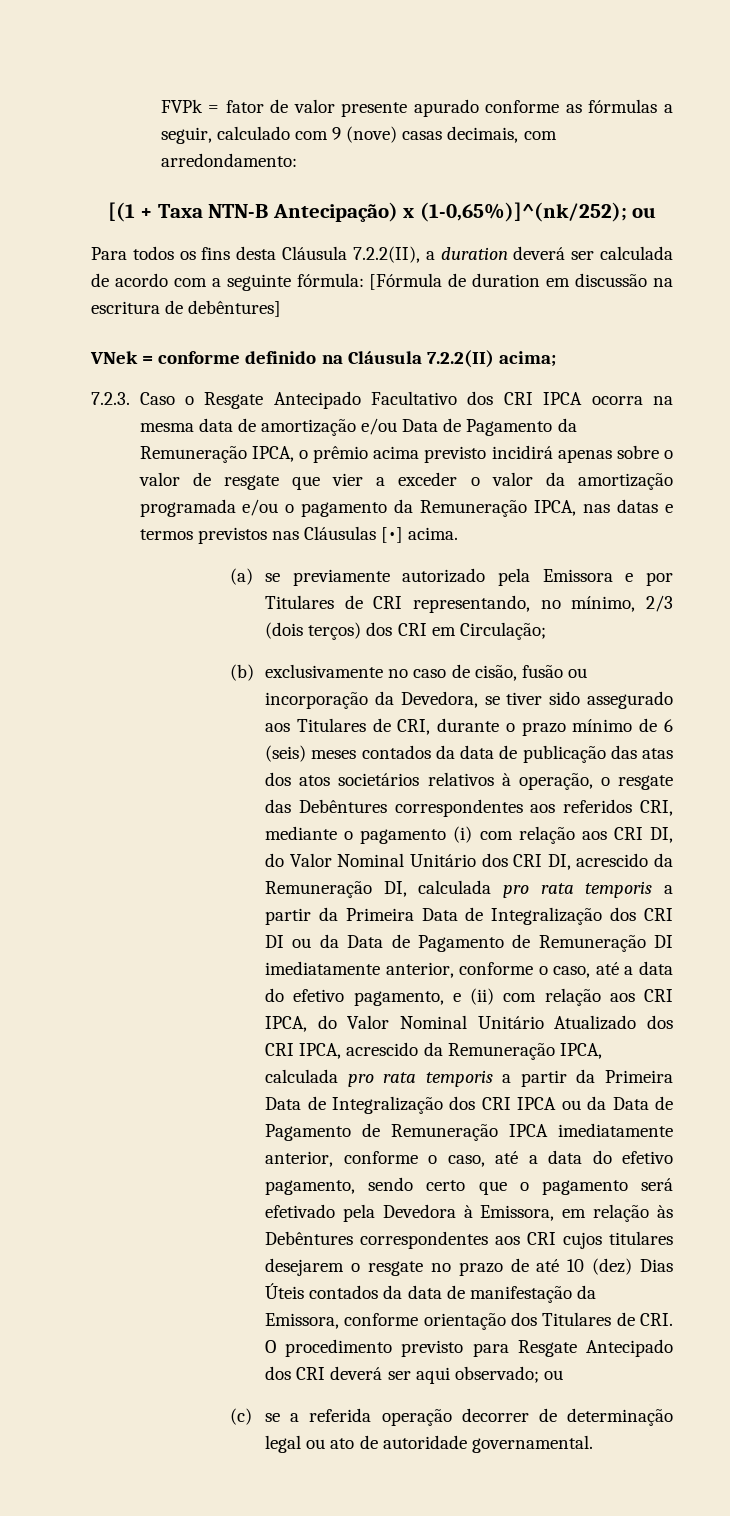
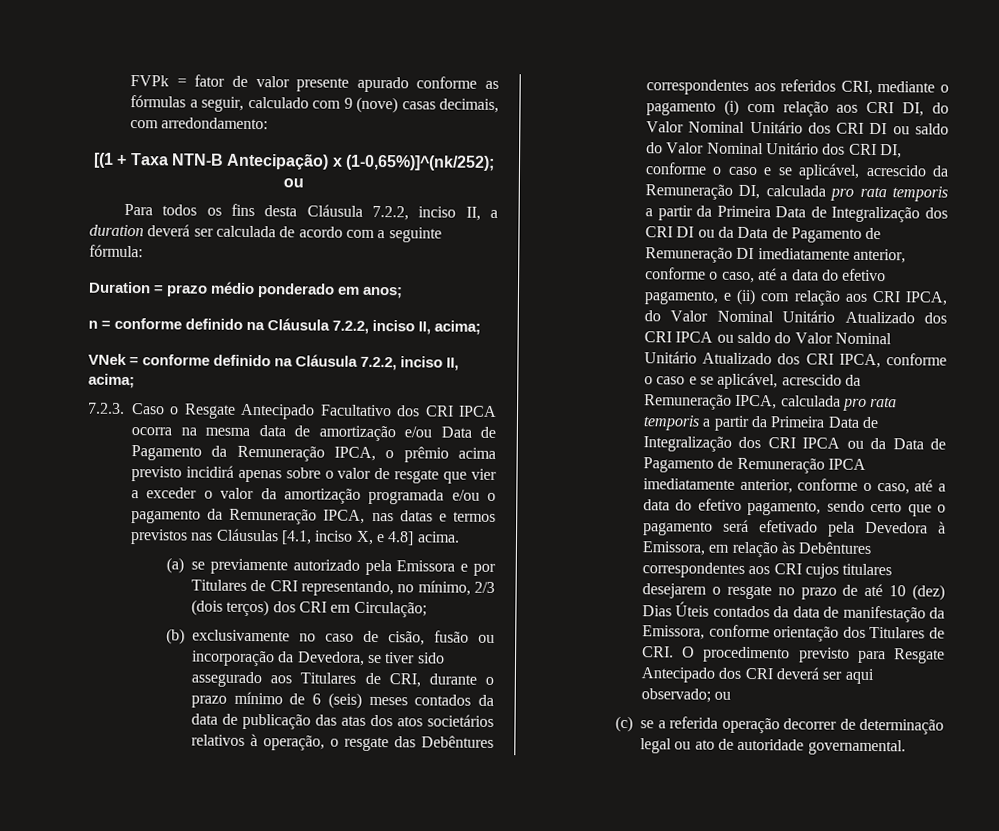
- Para todos os fins desta Cláusula 7.2.2(II), a duration deverá ser calculada de acordo com a seguinte fórmula: [Fórmula de duration em discussão na escritura de debêntures]
+ Para todos os fins desta Cláusula 7.2.2, inciso II, a duration deverá ser calculada de acordo com a seguinte fórmula:
+ Duration = prazo médio ponderado em anos;
+ n = conforme definido na Cláusula 7.2.2, inciso II, acima;
- VNek = conforme definido na Cláusula 7.2.2(II) acima;
+ VNek = conforme definido na Cláusula 7.2.2, inciso II, acima;
- 7.2.3. Caso o Resgate Antecipado Facultativo dos CRI IPCA ocorra na mesma data de amortização e/ou Data de Pagamento da Remuneração IPCA, o prêmio acima previsto incidirá apenas sobre o valor de resgate que vier a exceder o valor da amortização programada e/ou o pagamento da Remuneração IPCA, nas datas e termos previstos nas Cláusulas [•] acima.
+ 7.2.3. Caso o Resgate Antecipado Facultativo dos CRI IPCA ocorra na mesma data de amortização e/ou Data de Pagamento da Remuneração IPCA, o prêmio acima previsto incidirá apenas sobre o valor de resgate que vier a exceder o valor da amortização programada e/ou o pagamento da Remuneração IPCA, nas datas e termos previstos nas Cláusulas [4.1, inciso X, e 4.8] acima.
- (b) exclusivamente no caso de cisão, fusão ou incorporação da Devedora, se tiver sido assegurado aos Titulares de CRI, durante o prazo mínimo de 6 (seis) meses contados da data de publicação das atas dos atos societários relativos à operação, o resgate das Debêntures correspondentes aos referidos CRI, mediante o pagamento (i) com relação aos CRI DI, do Valor Nominal Unitário dos CRI DI, acrescido da Remuneração DI, calculada pro rata temporis a partir da Primeira Data de Integralização dos CRI DI ou da Data de Pagamento de Remuneração DI imediatamente anterior, conforme o caso, até a data do efetivo pagamento, e (ii) com relação aos CRI IPCA, do Valor Nominal Unitário Atualizado dos CRI IPCA, acrescido da Remuneração IPCA, calculada pro rata temporis a partir da Primeira Data de Integralização dos CRI IPCA ou da Data de Pagamento de Remuneração IPCA imediatamente anterior, conforme o caso, até a data do efetivo pagamento, sendo certo que o pagamento será efetivado pela Devedora à Emissora, em relação às Debêntures correspondentes aos CRI cujos titulares desejarem o resgate no prazo de até 10 (dez) Dias Úteis contados da data de manifestação da Emissora, conforme orientação dos Titulares de CRI. O procedimento previsto para Resgate Antecipado dos CRI deverá ser aqui observado;
+ (b) exclusivamente no caso de cisão, fusão ou incorporação da Devedora, se tiver sido assegurado aos Titulares de CRI, durante o prazo mínimo de 6 (seis) meses contados da data de publicação das atas dos atos societários relativos à operação, o resgate das Debêntures correspondentes aos referidos CRI, mediante o pagamento (i) com relação aos CRI DI, do Valor Nominal Unitário dos CRI DI ou saldo do Valor Nominal Unitário dos CRI DI, conforme o caso e se aplicável, acrescido da Remuneração DI, calculada pro rata temporis a partir da Primeira Data de Integralização dos CRI DI ou da Data de Pagamento de Remuneração DI imediatamente anterior, conforme o caso, até a data do efetivo pagamento, e (ii) com relação aos CRI IPCA, do Valor Nominal Unitário Atualizado dos CRI IPCA ou saldo do Valor Nominal Unitário Atualizado dos CRI IPCA, conforme o caso e se aplicável, acrescido da Remuneração IPCA, calculada pro rata temporis a partir da Primeira Data de Integralização dos CRI IPCA ou da Data de Pagamento de Remuneração IPCA imediatamente anterior, conforme o caso, até a data do efetivo pagamento, sendo certo que o pagamento será efetivado pela Devedora à Emissora, em relação às Debêntures correspondentes aos CRI cujos titulares desejarem o resgate no prazo de até 10 (dez) Dias Úteis contados da data de manifestação da Emissora, conforme orientação dos Titulares de CRI. O procedimento previsto para Resgate Antecipado dos CRI deverá ser aqui observado;

